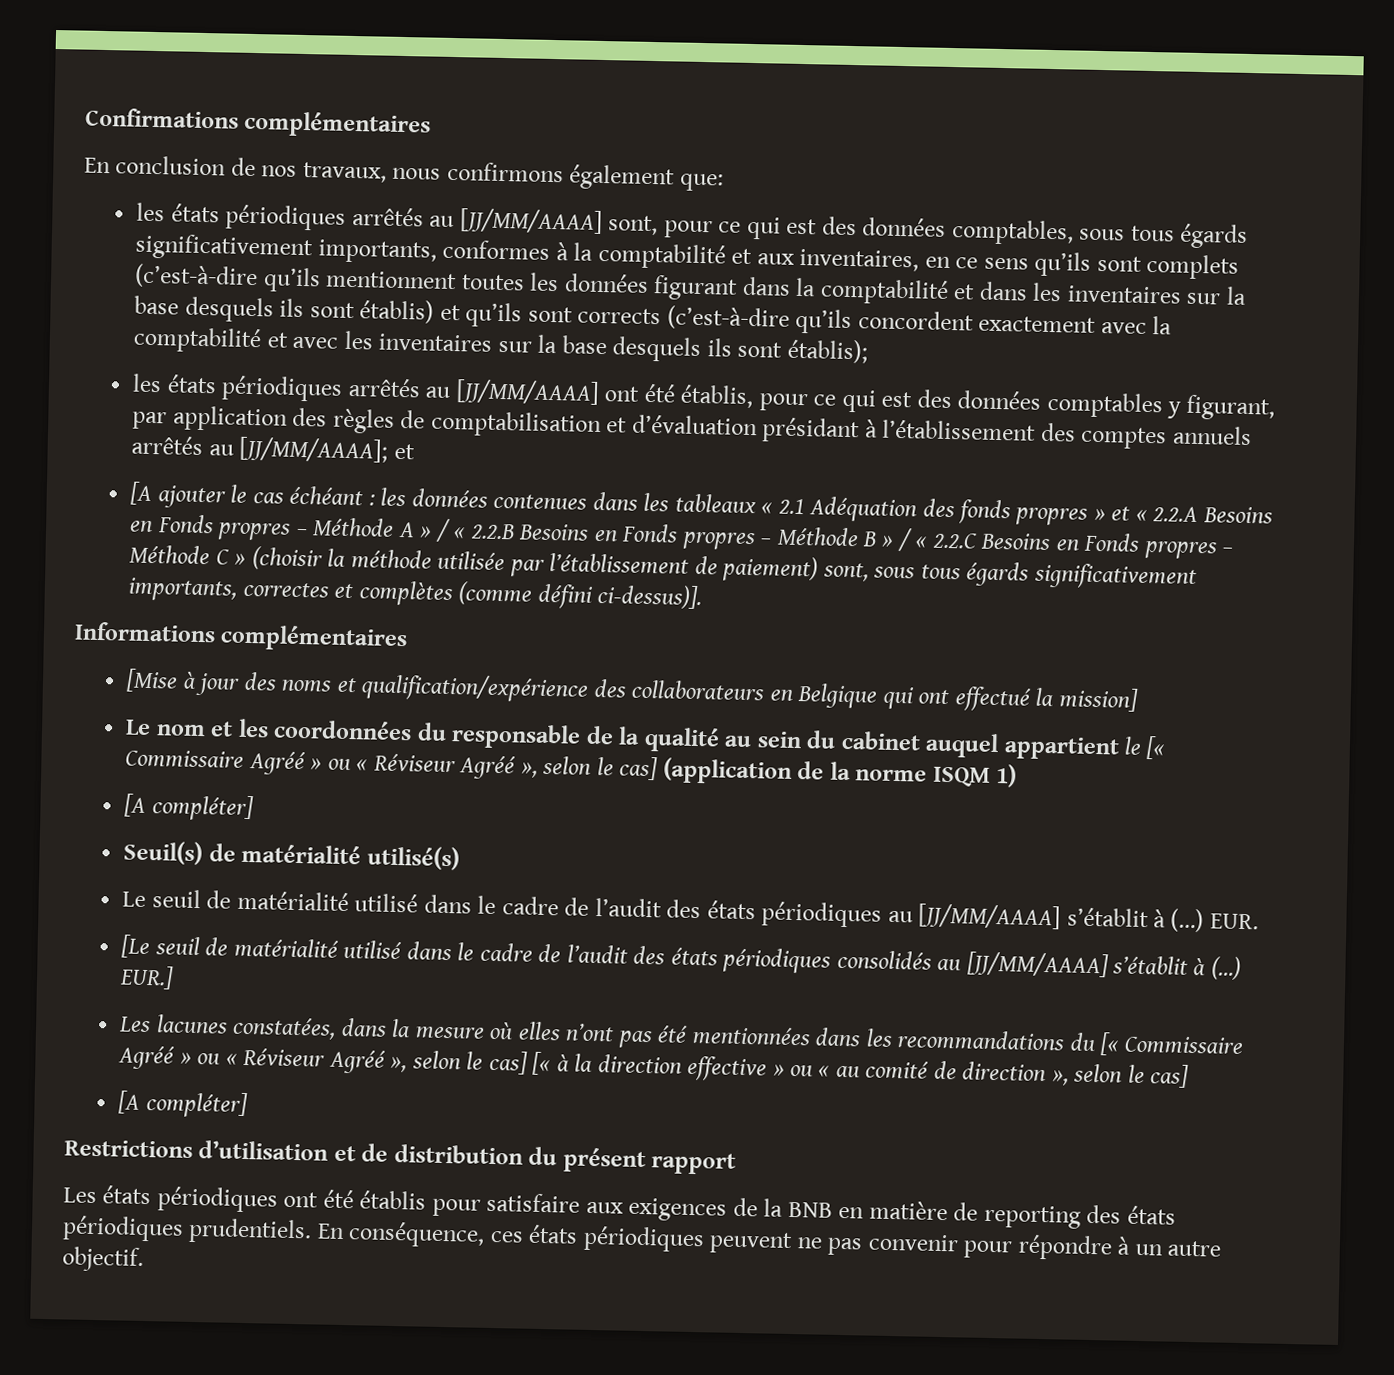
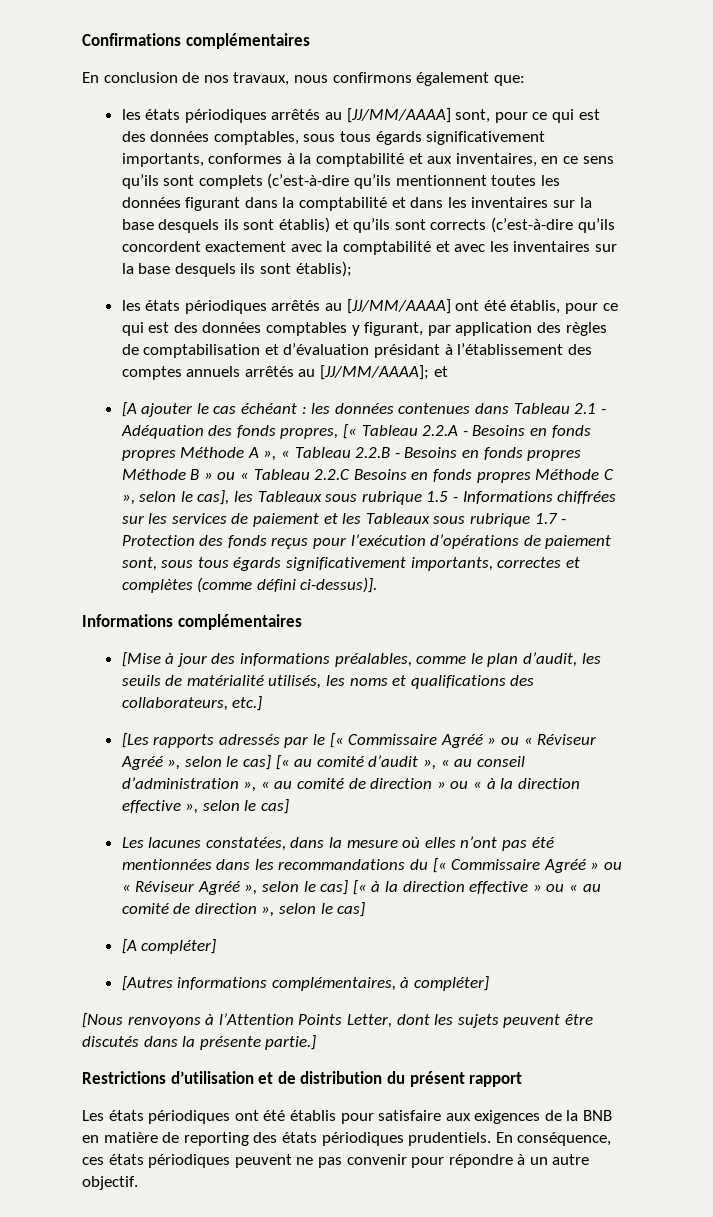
- [A ajouter le cas échéant : les données contenues dans les tableaux « 2.1 Adéquation des fonds propres » et « 2.2.A Besoins en Fonds propres – Méthode A » / « 2.2.B Besoins en Fonds propres – Méthode B » / « 2.2.C Besoins en Fonds propres – Méthode C » (choisir la méthode utilisée par l’établissement de paiement) sont, sous tous égards significativement importants, correctes et complètes (comme défini ci-dessus)].
+ [A ajouter le cas échéant : les données contenues dans Tableau 2.1 - Adéquation des fonds propres, [« Tableau 2.2.A - Besoins en fonds propres Méthode A », « Tableau 2.2.B - Besoins en fonds propres Méthode B » ou « Tableau 2.2.C Besoins en fonds propres Méthode C », selon le cas], les Tableaux sous rubrique 1.5 - Informations chiffrées sur les services de paiement et les Tableaux sous rubrique 1.7 - Protection des fonds reçus pour l’exécution d’opérations de paiement sont, sous tous égards significativement importants, correctes et complètes (comme défini ci-dessus)].
- [Mise à jour des noms et qualification/expérience des collaborateurs en Belgique qui ont effectué la mission]
- Le nom et les coordonnées du responsable de la qualité au sein du cabinet auquel appartient le [« Commissaire Agréé » ou « Réviseur Agréé », selon le cas] (application de la norme ISQM 1)
- [A compléter]
- Seuil(s) de matérialité utilisé(s)
- Le seuil de matérialité utilisé dans le cadre de l’audit des états périodiques au [JJ/MM/AAAA] s’établit à (…) EUR.
- [Le seuil de matérialité utilisé dans le cadre de l’audit des états périodiques consolidés au [JJ/MM/AAAA] s’établit à (…) EUR.]
+ [Mise à jour des informations préalables, comme le plan d’audit, les seuils de matérialité utilisés, les noms et qualifications des collaborateurs, etc.]
+ [Les rapports adressés par le [« Commissaire Agréé » ou « Réviseur Agréé », selon le cas] [« au comité d’audit », « au conseil d’administration », « au comité de direction » ou « à la direction effective », selon le cas]
+ [Autres informations complémentaires, à compléter]
+ [Nous renvoyons à l’Attention Points Letter, dont les sujets peuvent être discutés dans la présente partie.]

